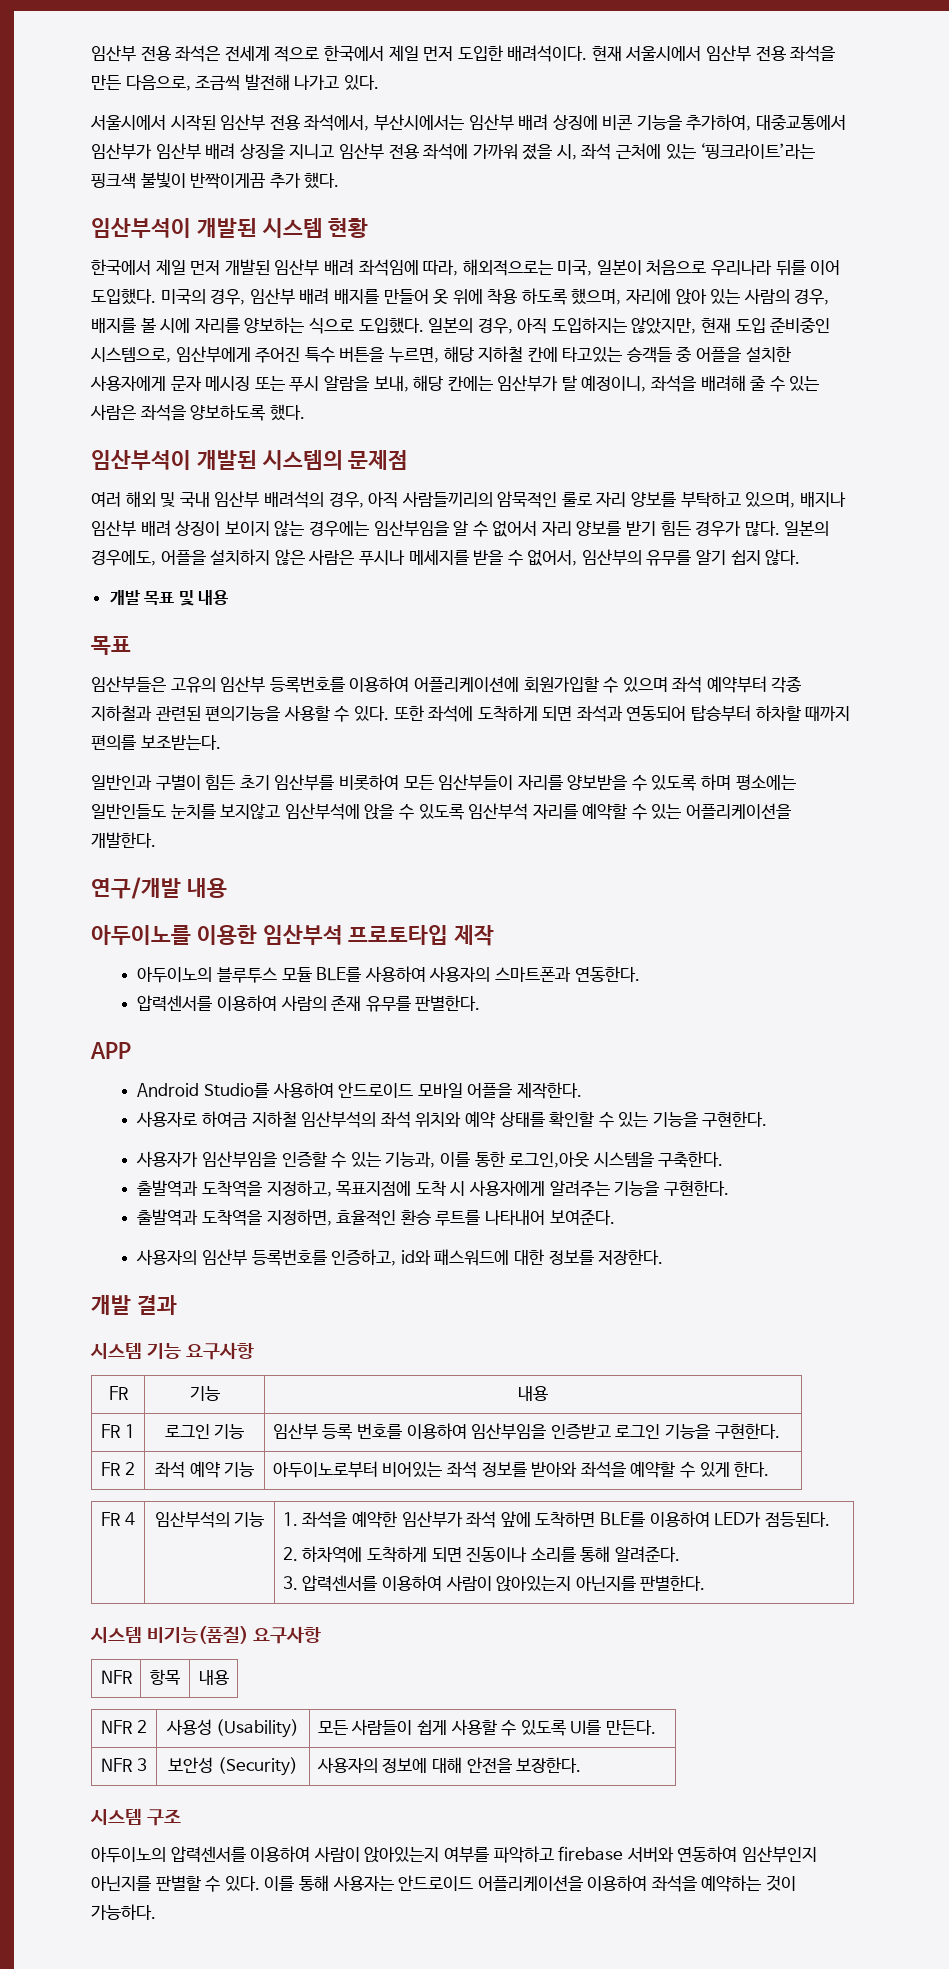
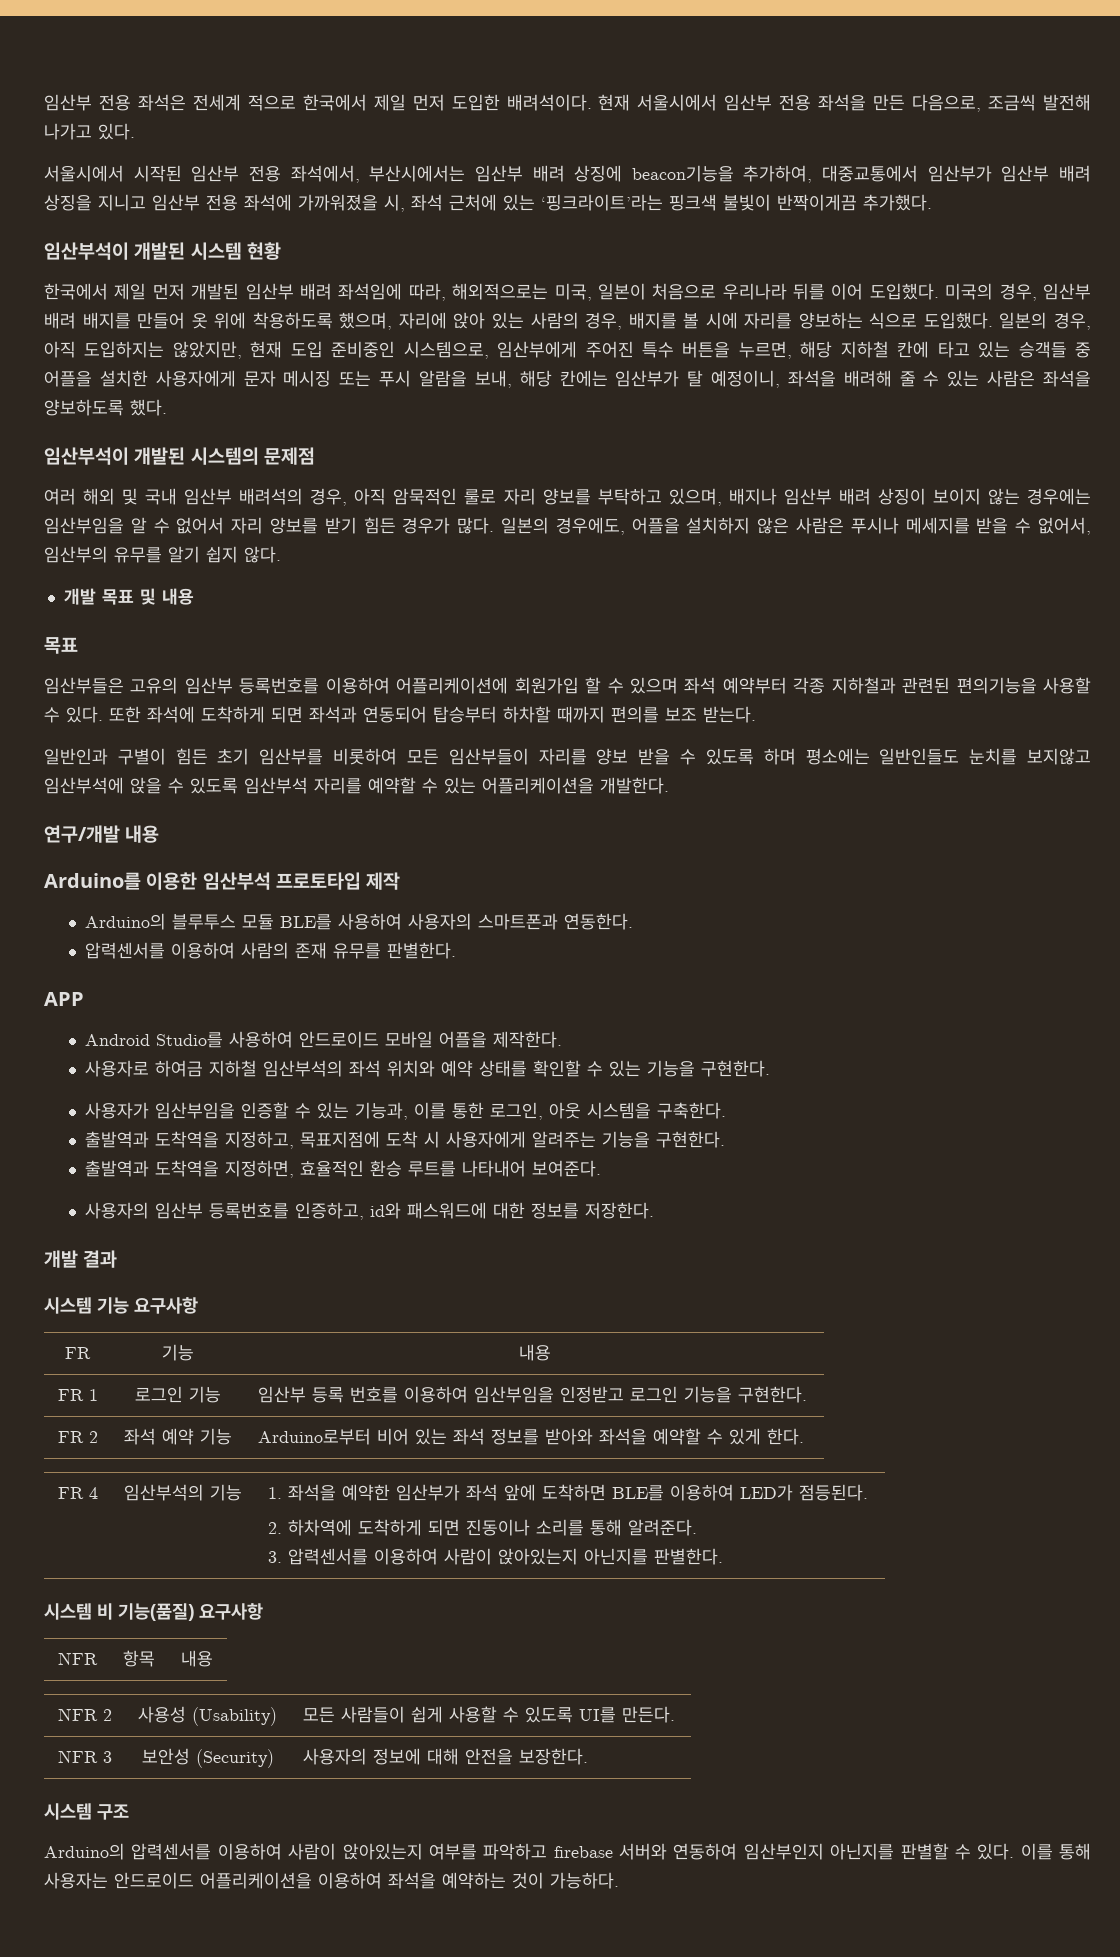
- 서울시에서 시작된 임산부 전용 좌석에서, 부산시에서는 임산부 배려 상징에 비콘 기능을 추가하여, 대중교통에서 임산부가 임산부 배려 상징을 지니고 임산부 전용 좌석에 가까워 졌을 시, 좌석 근처에 있는 ‘핑크라이트’라는 핑크색 불빛이 반짝이게끔 추가 했다.
+ 서울시에서 시작된 임산부 전용 좌석에서, 부산시에서는 임산부 배려 상징에 beacon기능을 추가하여, 대중교통에서 임산부가 임산부 배려 상징을 지니고 임산부 전용 좌석에 가까워졌을 시, 좌석 근처에 있는 ‘핑크라이트’라는 핑크색 불빛이 반짝이게끔 추가했다.
- 미국의 경우, 임산부 배려 배지를 만들어 옷 위에 착용 하도록 했으며, 자리에 앉아 있는 사람의 경우, 배지를 볼 시에 자리를 양보하는 식으로 도입했다.
+ 미국의 경우, 임산부 배려 배지를 만들어 옷 위에 착용하도록 했으며, 자리에 앉아 있는 사람의 경우, 배지를 볼 시에 자리를 양보하는 식으로 도입했다.
- 일본의 경우, 아직 도입하지는 않았지만, 현재 도입 준비중인 시스템으로, 임산부에게 주어진 특수 버튼을 누르면, 해당 지하철 칸에 타고있는 승객들 중 어플을 설치한 사용자에게 문자 메시징 또는 푸시 알람을 보내, 해당 칸에는 임산부가 탈 예정이니, 좌석을 배려해 줄 수 있는 사람은 좌석을 양보하도록 했다.
+ 일본의 경우, 아직 도입하지는 않았지만, 현재 도입 준비중인 시스템으로, 임산부에게 주어진 특수 버튼을 누르면, 해당 지하철 칸에 타고 있는 승객들 중 어플을 설치한 사용자에게 문자 메시징 또는 푸시 알람을 보내, 해당 칸에는 임산부가 탈 예정이니, 좌석을 배려해 줄 수 있는 사람은 좌석을 양보하도록 했다.
- 여러 해외 및 국내 임산부 배려석의 경우, 아직 사람들끼리의 암묵적인 룰로 자리 양보를 부탁하고 있으며, 배지나 임산부 배려 상징이 보이지 않는 경우에는 임산부임을 알 수 없어서 자리 양보를 받기 힘든 경우가 많다.
+ 여러 해외 및 국내 임산부 배려석의 경우, 아직 암묵적인 룰로 자리 양보를 부탁하고 있으며, 배지나 임산부 배려 상징이 보이지 않는 경우에는 임산부임을 알 수 없어서 자리 양보를 받기 힘든 경우가 많다.
- 임산부들은 고유의 임산부 등록번호를 이용하여 어플리케이션에 회원가입할 수 있으며 좌석 예약부터 각종 지하철과 관련된 편의기능을 사용할 수 있다.
+ 임산부들은 고유의 임산부 등록번호를 이용하여 어플리케이션에 회원가입 할 수 있으며 좌석 예약부터 각종 지하철과 관련된 편의기능을 사용할 수 있다.
- 또한 좌석에 도착하게 되면 좌석과 연동되어 탑승부터 하차할 때까지 편의를 보조받는다.
+ 또한 좌석에 도착하게 되면 좌석과 연동되어 탑승부터 하차할 때까지 편의를 보조 받는다.
- 일반인과 구별이 힘든 초기 임산부를 비롯하여 모든 임산부들이 자리를 양보받을 수 있도록 하며 평소에는 일반인들도 눈치를 보지않고 임산부석에 앉을 수 있도록 임산부석 자리를 예약할 수 있는 어플리케이션을 개발한다.
+ 일반인과 구별이 힘든 초기 임산부를 비롯하여 모든 임산부들이 자리를 양보 받을 수 있도록 하며 평소에는 일반인들도 눈치를 보지않고 임산부석에 앉을 수 있도록 임산부석 자리를 예약할 수 있는 어플리케이션을 개발한다.
- 아두이노를 이용한 임산부석 프로토타입 제작
+ Arduino를 이용한 임산부석 프로토타입 제작
- 아두이노의 블루투스 모듈 BLE를 사용하여 사용자의 스마트폰과 연동한다.
+ Arduino의 블루투스 모듈 BLE를 사용하여 사용자의 스마트폰과 연동한다.
- 사용자가 임산부임을 인증할 수 있는 기능과, 이를 통한 로그인,아웃 시스템을 구축한다.
+ 사용자가 임산부임을 인증할 수 있는 기능과, 이를 통한 로그인, 아웃 시스템을 구축한다.
- FR 1 | 로그인 기능 | 임산부 등록 번호를 이용하여 임산부임을 인증받고 로그인 기능을 구현한다.
+ FR 1 | 로그인 기능 | 임산부 등록 번호를 이용하여 임산부임을 인정받고 로그인 기능을 구현한다.
- FR 2 | 좌석 예약 기능 | 아두이노로부터 비어있는 좌석 정보를 받아와 좌석을 예약할 수 있게 한다.
+ FR 2 | 좌석 예약 기능 | Arduino로부터 비어 있는 좌석 정보를 받아와 좌석을 예약할 수 있게 한다.
- 시스템 비기능(품질) 요구사항
+ 시스템 비 기능(품질) 요구사항
- 아두이노의 압력센서를 이용하여 사람이 앉아있는지 여부를 파악하고 firebase 서버와 연동하여 임산부인지 아닌지를 판별할 수 있다.
+ Arduino의 압력센서를 이용하여 사람이 앉아있는지 여부를 파악하고 firebase 서버와 연동하여 임산부인지 아닌지를 판별할 수 있다.

